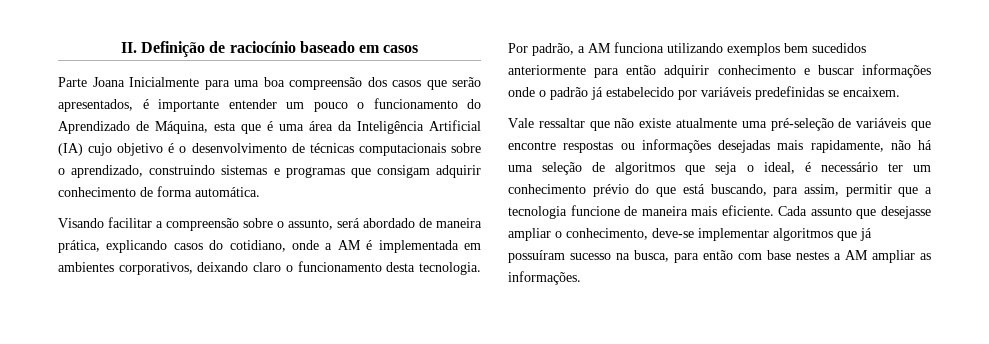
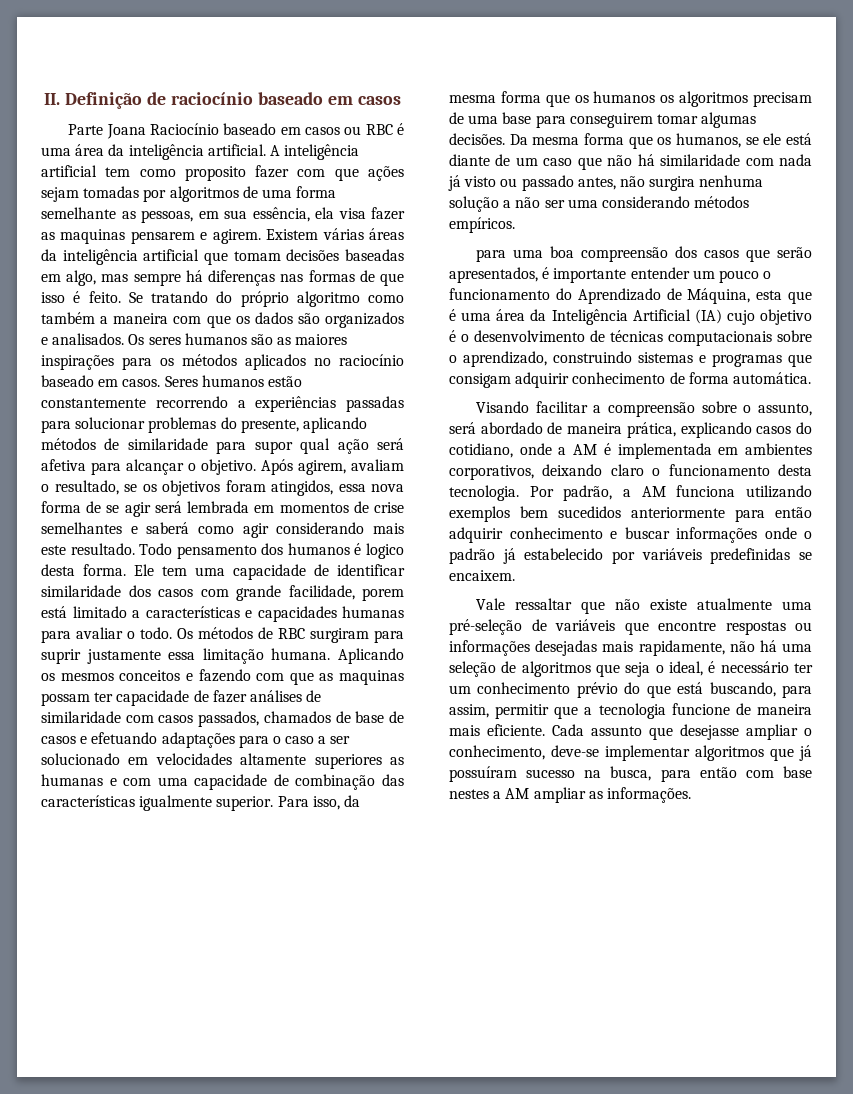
- Parte Joana Inicialmente para uma boa compreensão dos casos que serão apresentados, é importante entender um pouco o funcionamento do Aprendizado de Máquina, esta que é uma área da Inteligência Artificial (IA) cujo objetivo é o desenvolvimento de técnicas computacionais sobre o aprendizado, construindo sistemas e programas que consigam adquirir conhecimento de forma automática.
+ Parte Joana Raciocínio baseado em casos ou RBC é uma área da inteligência artificial. A inteligência artificial tem como proposito fazer com que ações sejam tomadas por algoritmos de uma forma semelhante as pessoas, em sua essência, ela visa fazer as maquinas pensarem e agirem. Existem várias áreas da inteligência artificial que tomam decisões baseadas em algo, mas sempre há diferenças nas formas de que isso é feito. Se tratando do próprio algoritmo como também a maneira com que os dados são organizados e analisados. Os seres humanos são as maiores inspirações para os métodos aplicados no raciocínio baseado em casos. Seres humanos estão constantemente recorrendo a experiências passadas para solucionar problemas do presente, aplicando métodos de similaridade para supor qual ação será afetiva para alcançar o objetivo. Após agirem, avaliam o resultado, se os objetivos foram atingidos, essa nova forma de se agir será lembrada em momentos de crise semelhantes e saberá como agir considerando mais este resultado. Todo pensamento dos humanos é logico desta forma. Ele tem uma capacidade de identificar similaridade dos casos com grande facilidade, porem está limitado a características e capacidades humanas para avaliar o todo. Os métodos de RBC surgiram para suprir justamente essa limitação humana. Aplicando os mesmos conceitos e fazendo com que as maquinas possam ter capacidade de fazer análises de similaridade com casos passados, chamados de base de casos e efetuando adaptações para o caso a ser solucionado em velocidades altamente superiores as humanas e com uma capacidade de combinação das características igualmente superior. Para isso, da mesma forma que os humanos os algoritmos precisam de uma base para conseguirem tomar algumas decisões. Da mesma forma que os humanos, se ele está diante de um caso que não há similaridade com nada já visto ou passado antes, não surgira nenhuma solução a não ser uma considerando métodos empíricos.
+ para uma boa compreensão dos casos que serão apresentados, é importante entender um pouco o funcionamento do Aprendizado de Máquina, esta que é uma área da Inteligência Artificial (IA) cujo objetivo é o desenvolvimento de técnicas computacionais sobre o aprendizado, construindo sistemas e programas que consigam adquirir conhecimento de forma automática.

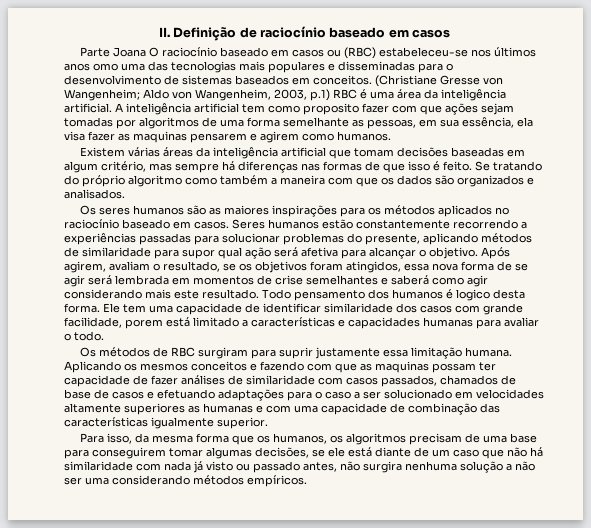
- Parte Joana Raciocínio baseado em casos ou RBC é uma área da inteligência artificial.
+ Parte Joana O raciocínio baseado em casos ou (RBC) estabeleceu-se nos últimos anos omo uma das tecnologias mais populares e disseminadas para o desenvolvimento de sistemas baseados em conceitos. (Christiane Gresse von Wangenheim; Aldo von Wangenheim, 2003, p.1) RBC é uma área da inteligência artificial.
- A inteligência artificial tem como proposito fazer com que ações sejam tomadas por algoritmos de uma forma semelhante as pessoas, em sua essência, ela visa fazer as maquinas pensarem e agirem. Existem várias áreas da inteligência artificial que tomam decisões baseadas em algo, mas sempre há diferenças nas formas de que isso é feito.
+ A inteligência artificial tem como proposito fazer com que ações sejam tomadas por algoritmos de uma forma semelhante as pessoas, em sua essência, ela visa fazer as maquinas pensarem e agirem como humanos.
+ Existem várias áreas da inteligência artificial que tomam decisões baseadas em algum critério, mas sempre há diferenças nas formas de que isso é feito.
- Se tratando do próprio algoritmo como também a maneira com que os dados são organizados e analisados. Os seres humanos são as maiores inspirações para os métodos aplicados no raciocínio baseado em casos.
+ Se tratando do próprio algoritmo como também a maneira com que os dados são organizados e analisados.
+ Os seres humanos são as maiores inspirações para os métodos aplicados no raciocínio baseado em casos.
- Ele tem uma capacidade de identificar similaridade dos casos com grande facilidade, porem está limitado a características e capacidades humanas para avaliar o todo. Os métodos de RBC surgiram para suprir justamente essa limitação humana.
+ Ele tem uma capacidade de identificar similaridade dos casos com grande facilidade, porem está limitado a características e capacidades humanas para avaliar o todo.
+ Os métodos de RBC surgiram para suprir justamente essa limitação humana.
- Aplicando os mesmos conceitos e fazendo com que as maquinas possam ter capacidade de fazer análises de similaridade com casos passados, chamados de base de casos e efetuando adaptações para o caso a ser solucionado em velocidades altamente superiores as humanas e com uma capacidade de combinação das características igualmente superior. Para isso, da mesma forma que os humanos os algoritmos precisam de uma base para conseguirem tomar algumas decisões. Da mesma forma que os humanos, se ele está diante de um caso que não há similaridade com nada já visto ou passado antes, não surgira nenhuma solução a não ser uma considerando métodos empíricos.
+ Aplicando os mesmos conceitos e fazendo com que as maquinas possam ter capacidade de fazer análises de similaridade com casos passados, chamados de base de casos e efetuando adaptações para o caso a ser solucionado em velocidades altamente superiores as humanas e com uma capacidade de combinação das características igualmente superior.
+ Para isso, da mesma forma que os humanos, os algoritmos precisam de uma base para conseguirem tomar algumas decisões, se ele está diante de um caso que não há similaridade com nada já visto ou passado antes, não surgira nenhuma solução a não ser uma considerando métodos empíricos.
- para uma boa compreensão dos casos que serão apresentados, é importante entender um pouco o funcionamento do Aprendizado de Máquina, esta que é uma área da Inteligência Artificial (IA) cujo objetivo é o desenvolvimento de técnicas computacionais sobre o aprendizado, construindo sistemas e programas que consigam adquirir conhecimento de forma automática.
- Visando facilitar a compreensão sobre o assunto, será abordado de maneira prática, explicando casos do cotidiano, onde a AM é implementada em ambientes corporativos, deixando claro o funcionamento desta tecnologia. Por padrão, a AM funciona utilizando exemplos bem sucedidos anteriormente para então adquirir conhecimento e buscar informações onde o padrão já estabelecido por variáveis predefinidas se encaixem.
- Vale ressaltar que não existe atualmente uma pré-seleção de variáveis que encontre respostas ou informações desejadas mais rapidamente, não há uma seleção de algoritmos que seja o ideal, é necessário ter um conhecimento prévio do que está buscando, para assim, permitir que a tecnologia funcione de maneira mais eficiente. Cada assunto que desejasse ampliar o conhecimento, deve-se implementar algoritmos que já possuíram sucesso na busca, para então com base nestes a AM ampliar as informações.

